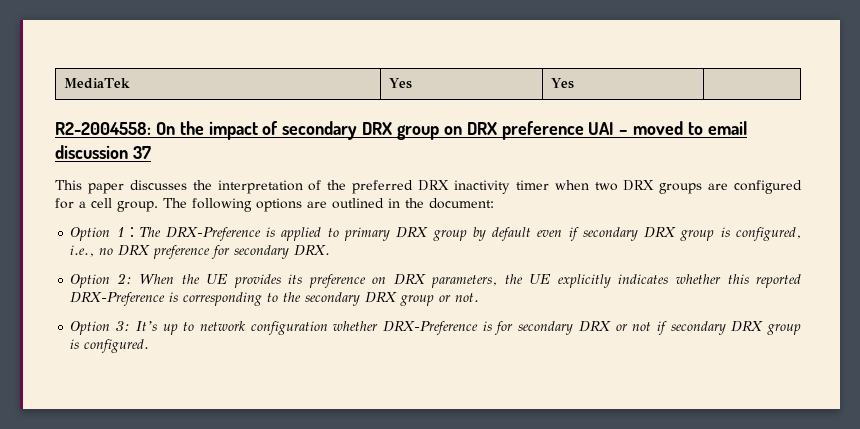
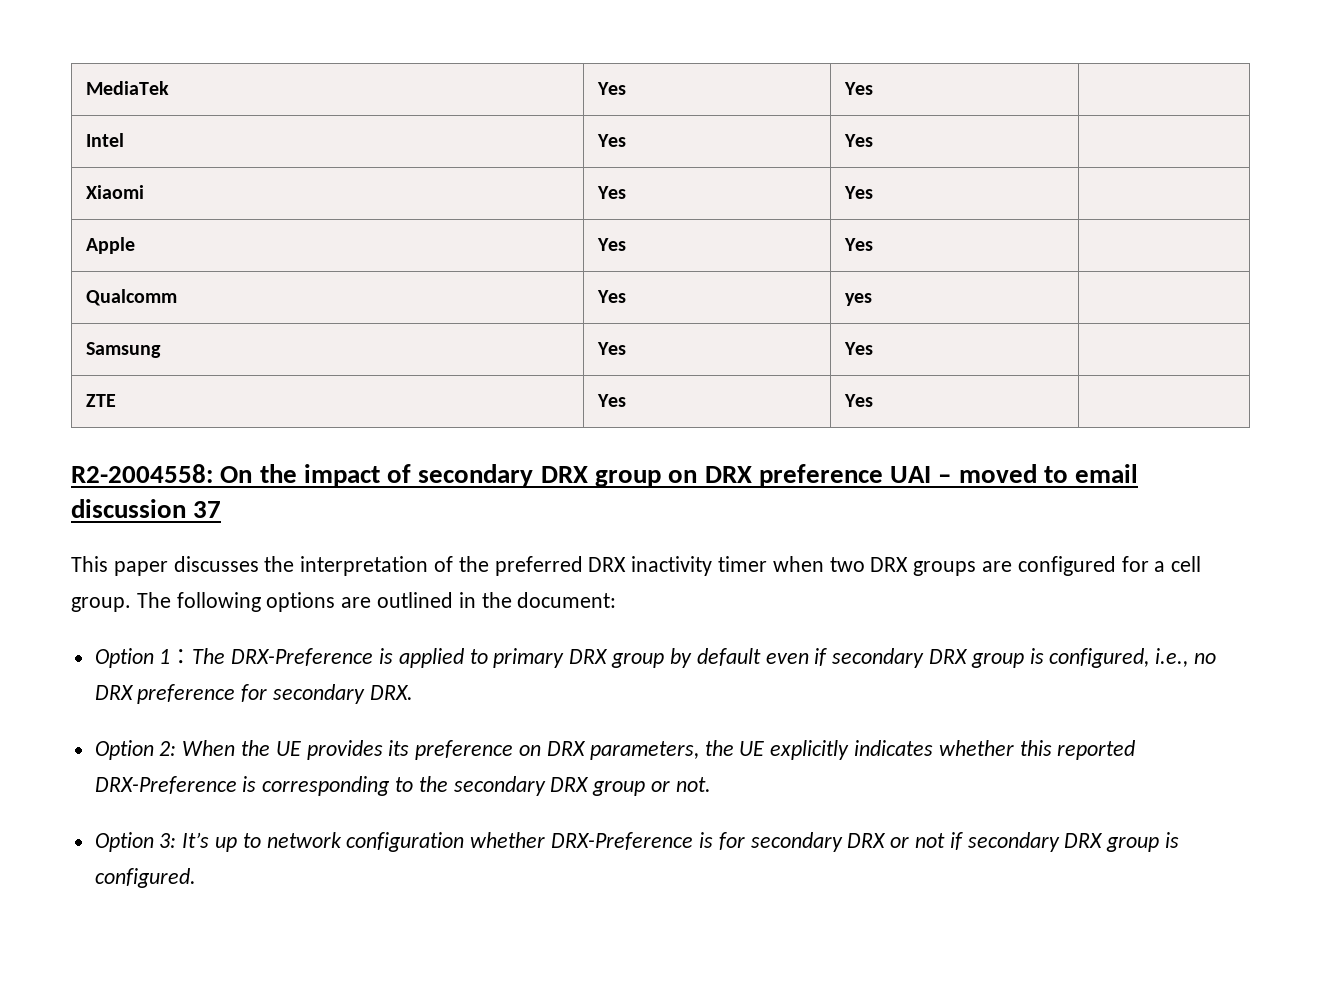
+ Intel | Yes | Yes |
+ Xiaomi | Yes | Yes |
+ Apple | Yes | Yes |
+ Qualcomm | Yes | yes |
+ Samsung | Yes | Yes |
+ ZTE | Yes | Yes |

